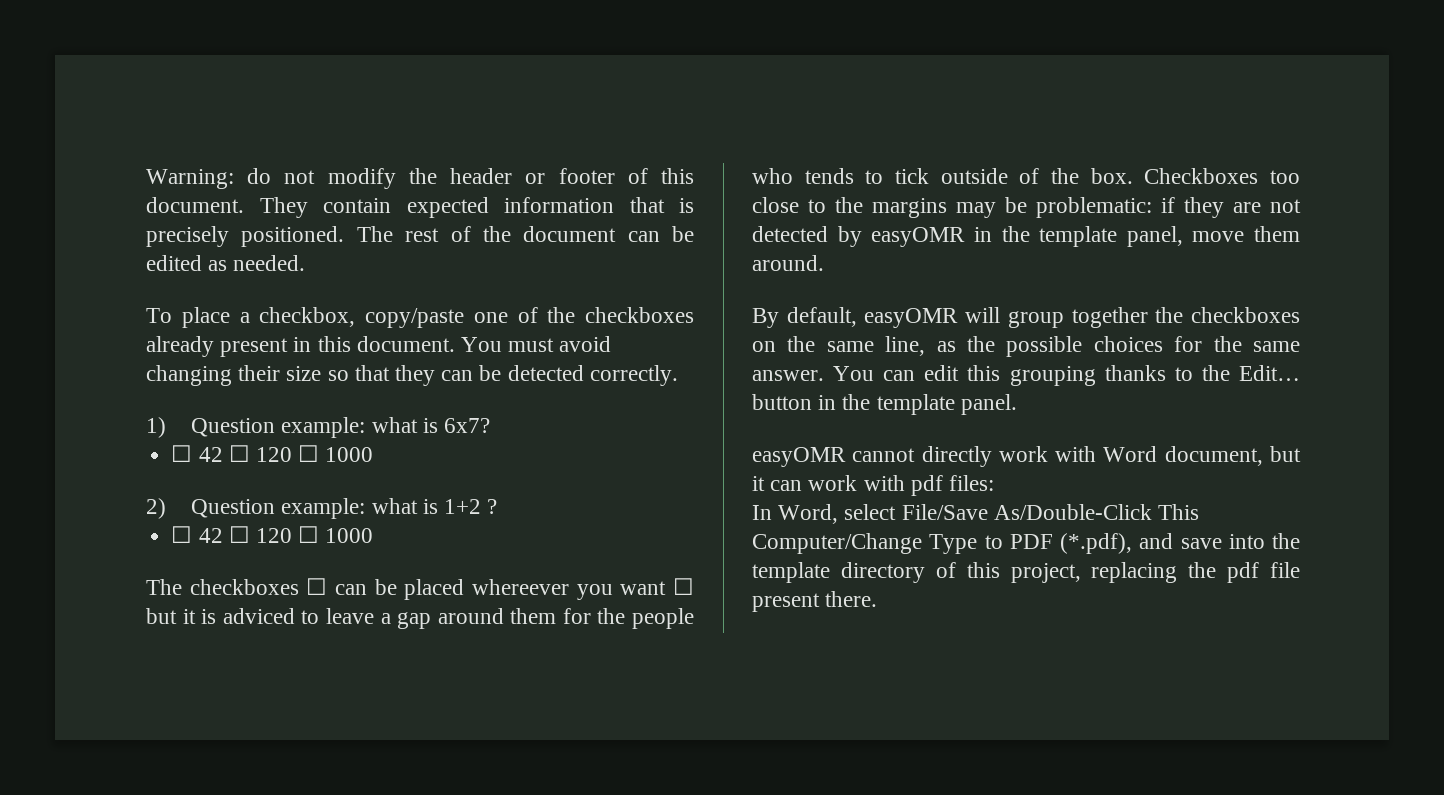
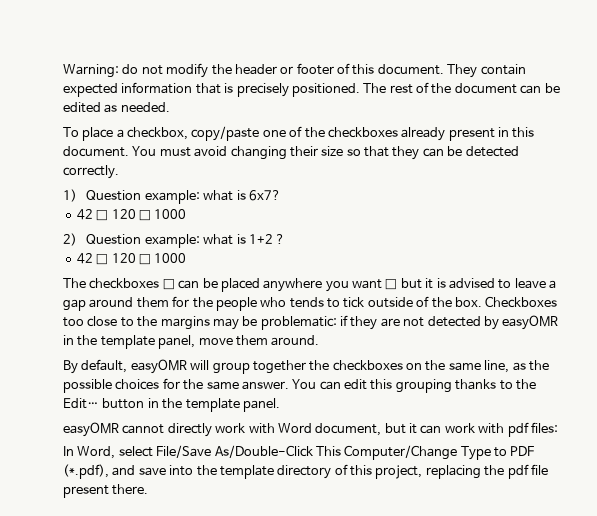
  1) Question example: what is 6x7?
- ☐ 42 ☐ 120 ☐ 1000
+ 42 □ 120 □ 1000
  2) Question example: what is 1+2 ?
- ☐ 42 ☐ 120 ☐ 1000
+ 42 □ 120 □ 1000
- The checkboxes ☐ can be placed whereever you want ☐ but it is adviced to leave a gap around them for the people who tends to tick outside of the box.
+ The checkboxes □ can be placed anywhere you want □ but it is advised to leave a gap around them for the people who tends to tick outside of the box.

